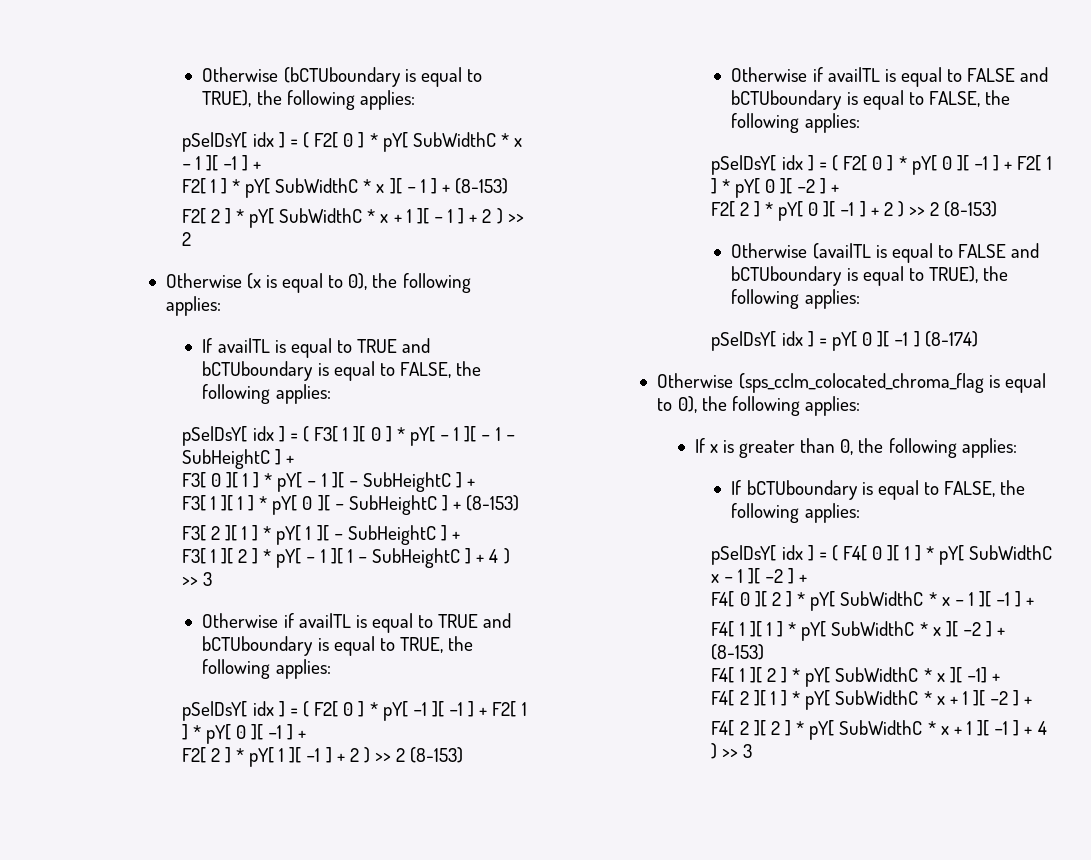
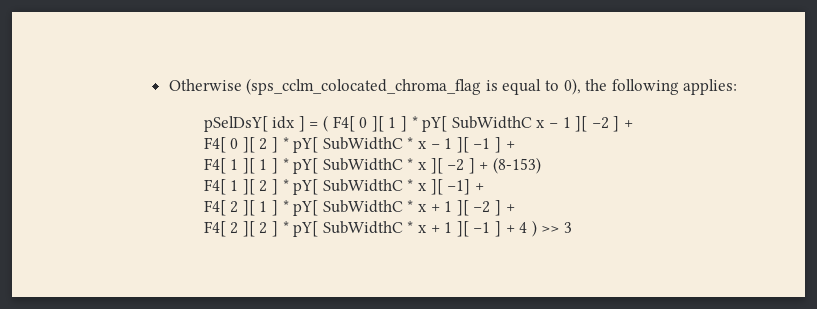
- Otherwise (bCTUboundary is equal to TRUE), the following applies:
- pSelDsY[ idx ] = ( F2[ 0 ] * pY[ SubWidthC * x − 1 ][ −1 ] +
- F2[ 1 ] * pY[ SubWidthC * x ][ − 1 ] + (8-153)
- F2[ 2 ] * pY[ SubWidthC * x + 1 ][ − 1 ] + 2 ) >> 2
- Otherwise (x is equal to 0), the following applies:
- If availTL is equal to TRUE and bCTUboundary is equal to FALSE, the following applies:
- pSelDsY[ idx ] = ( F3[ 1 ][ 0 ] * pY[ − 1 ][ − 1 − SubHeightC ] +
- F3[ 0 ][ 1 ] * pY[ − 1 ][ − SubHeightC ] +
- F3[ 1 ][ 1 ] * pY[ 0 ][ − SubHeightC ] + (8-153)
- F3[ 2 ][ 1 ] * pY[ 1 ][ − SubHeightC ] +
- F3[ 1 ][ 2 ] * pY[ − 1 ][ 1 − SubHeightC ] + 4 ) >> 3
- Otherwise if availTL is equal to TRUE and bCTUboundary is equal to TRUE, the following applies:
- pSelDsY[ idx ] = ( F2[ 0 ] * pY[ −1 ][ −1 ] + F2[ 1 ] * pY[ 0 ][ −1 ] +
- F2[ 2 ] * pY[ 1 ][ −1 ] + 2 ) >> 2 (8-153)
- Otherwise if availTL is equal to FALSE and bCTUboundary is equal to FALSE, the following applies:
- pSelDsY[ idx ] = ( F2[ 0 ] * pY[ 0 ][ −1 ] + F2[ 1 ] * pY[ 0 ][ −2 ] +
- F2[ 2 ] * pY[ 0 ][ −1 ] + 2 ) >> 2 (8-153)
- Otherwise (availTL is equal to FALSE and bCTUboundary is equal to TRUE), the following applies:
- pSelDsY[ idx ] = pY[ 0 ][ −1 ] (8-174)
- If x is greater than 0, the following applies:
- If bCTUboundary is equal to FALSE, the following applies:

